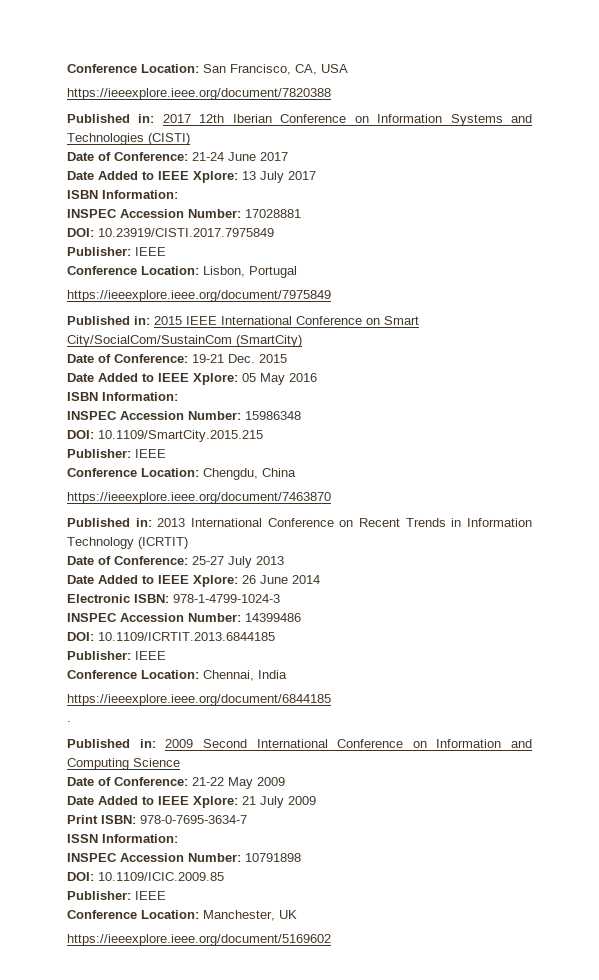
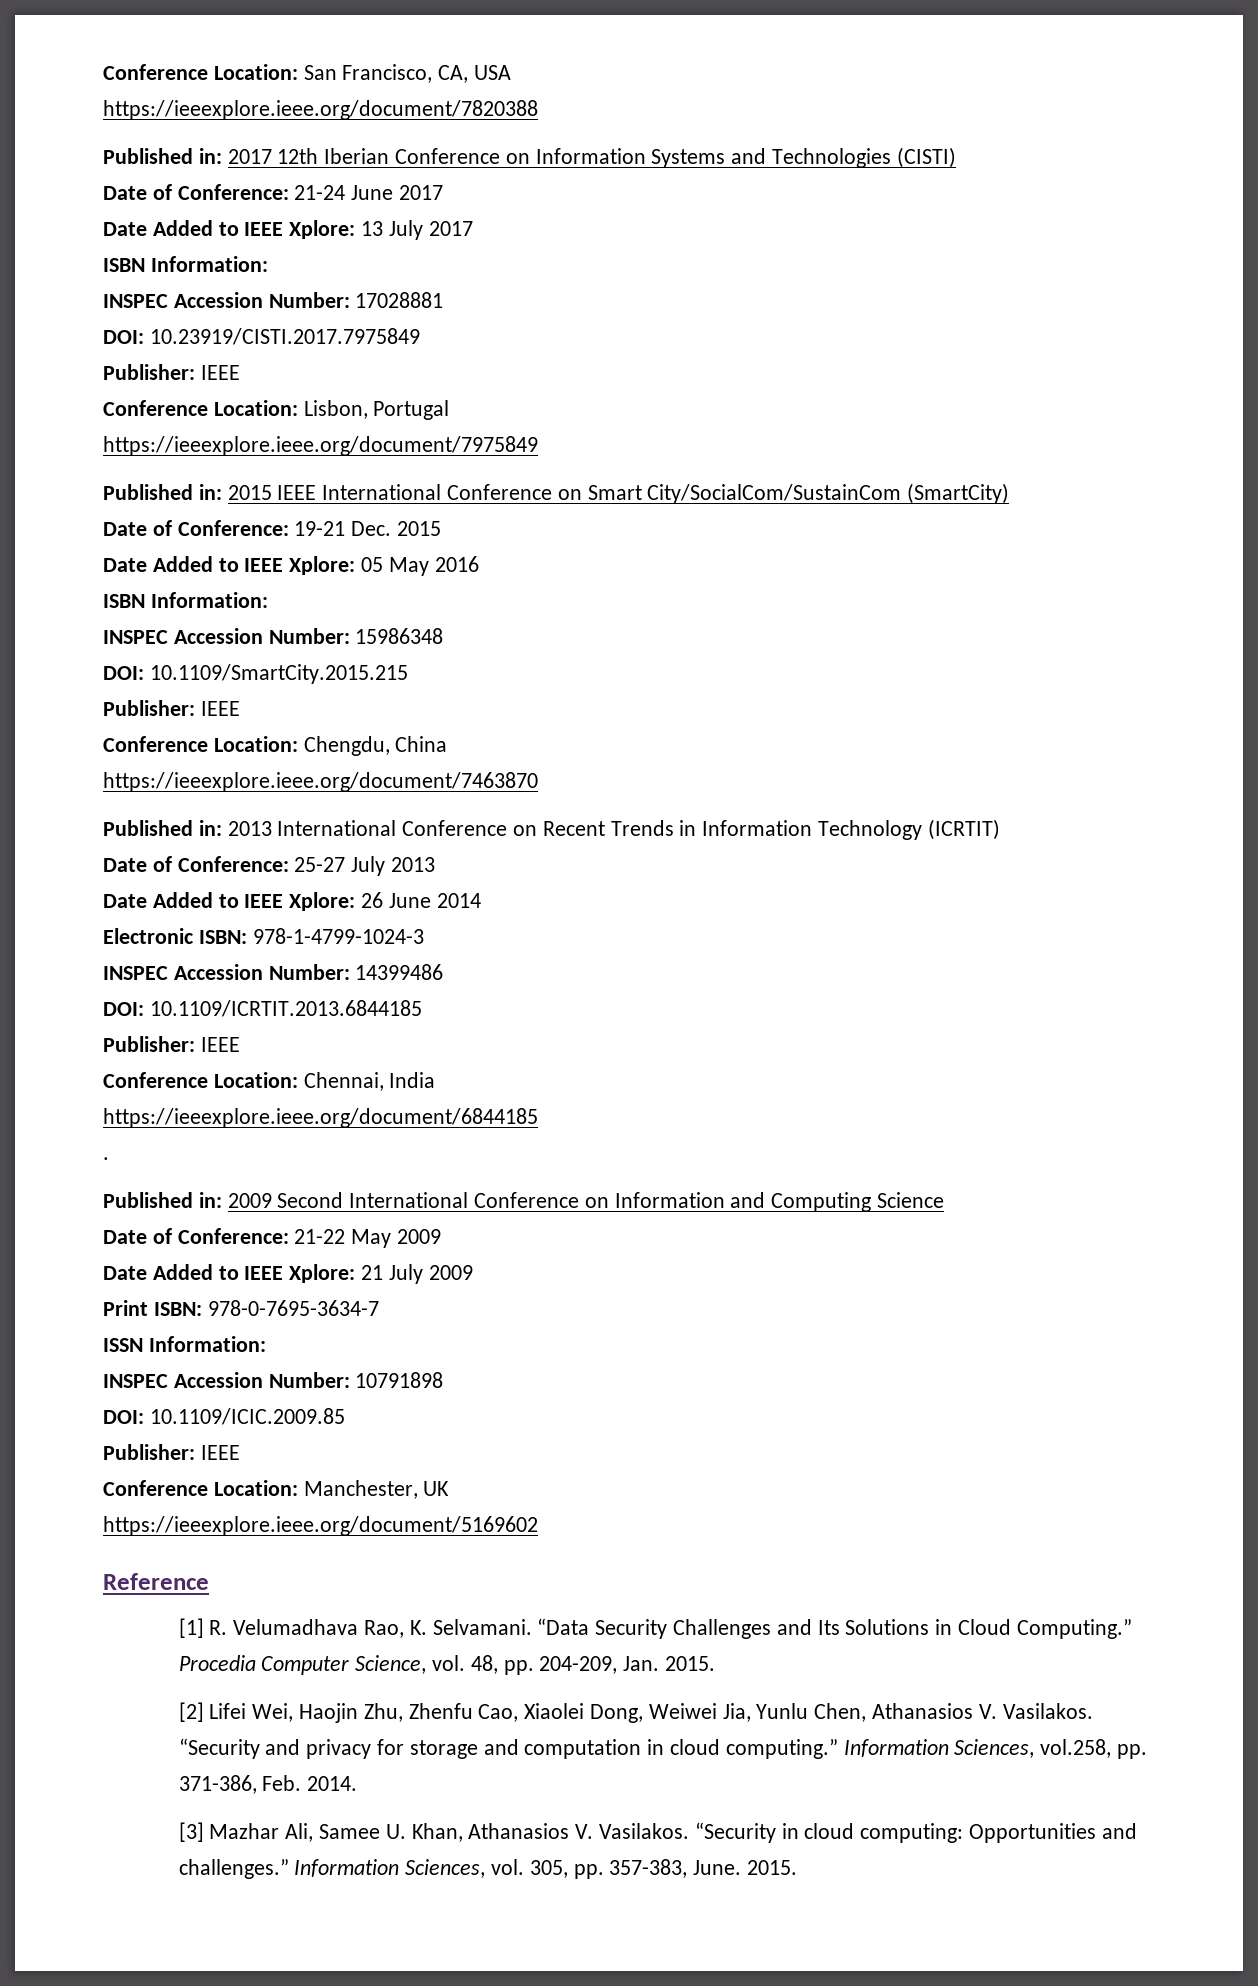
+ Reference
+ [1] R. Velumadhava Rao, K. Selvamani. “Data Security Challenges and Its Solutions in Cloud Computing.” Procedia Computer Science, vol. 48, pp. 204-209, Jan. 2015.
+ [2] Lifei Wei, Haojin Zhu, Zhenfu Cao, Xiaolei Dong, Weiwei Jia, Yunlu Chen, Athanasios V. Vasilakos. “Security and privacy for storage and computation in cloud computing.” Information Sciences, vol.258, pp. 371-386, Feb. 2014.
+ [3] Mazhar Ali, Samee U. Khan, Athanasios V. Vasilakos. “Security in cloud computing: Opportunities and challenges.” Information Sciences, vol. 305, pp. 357-383, June. 2015.

